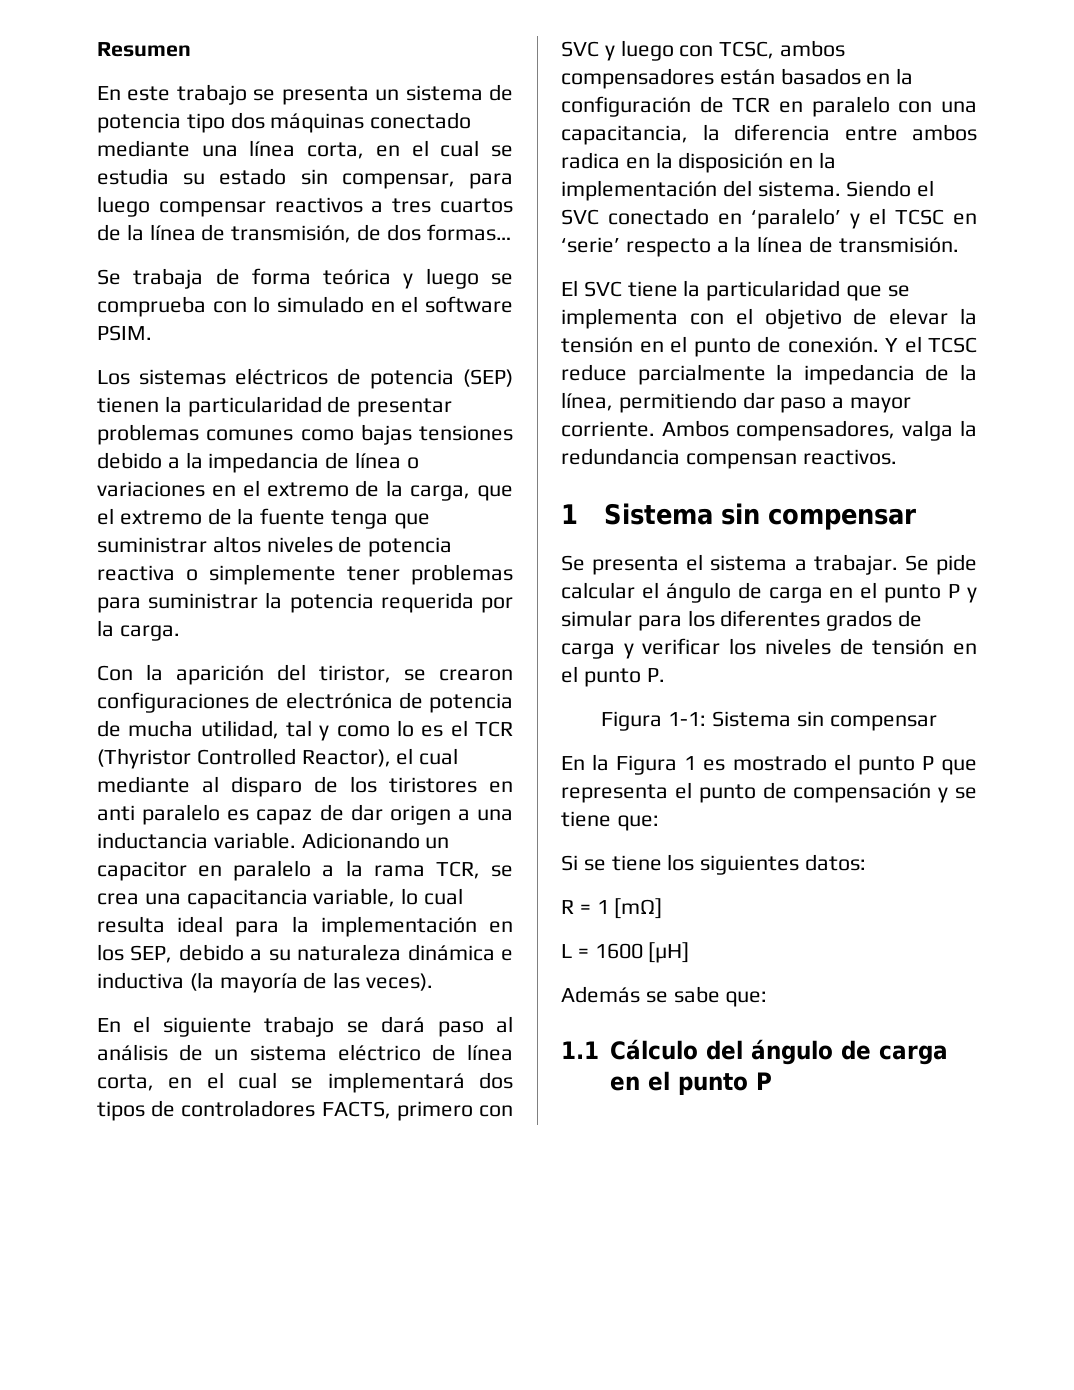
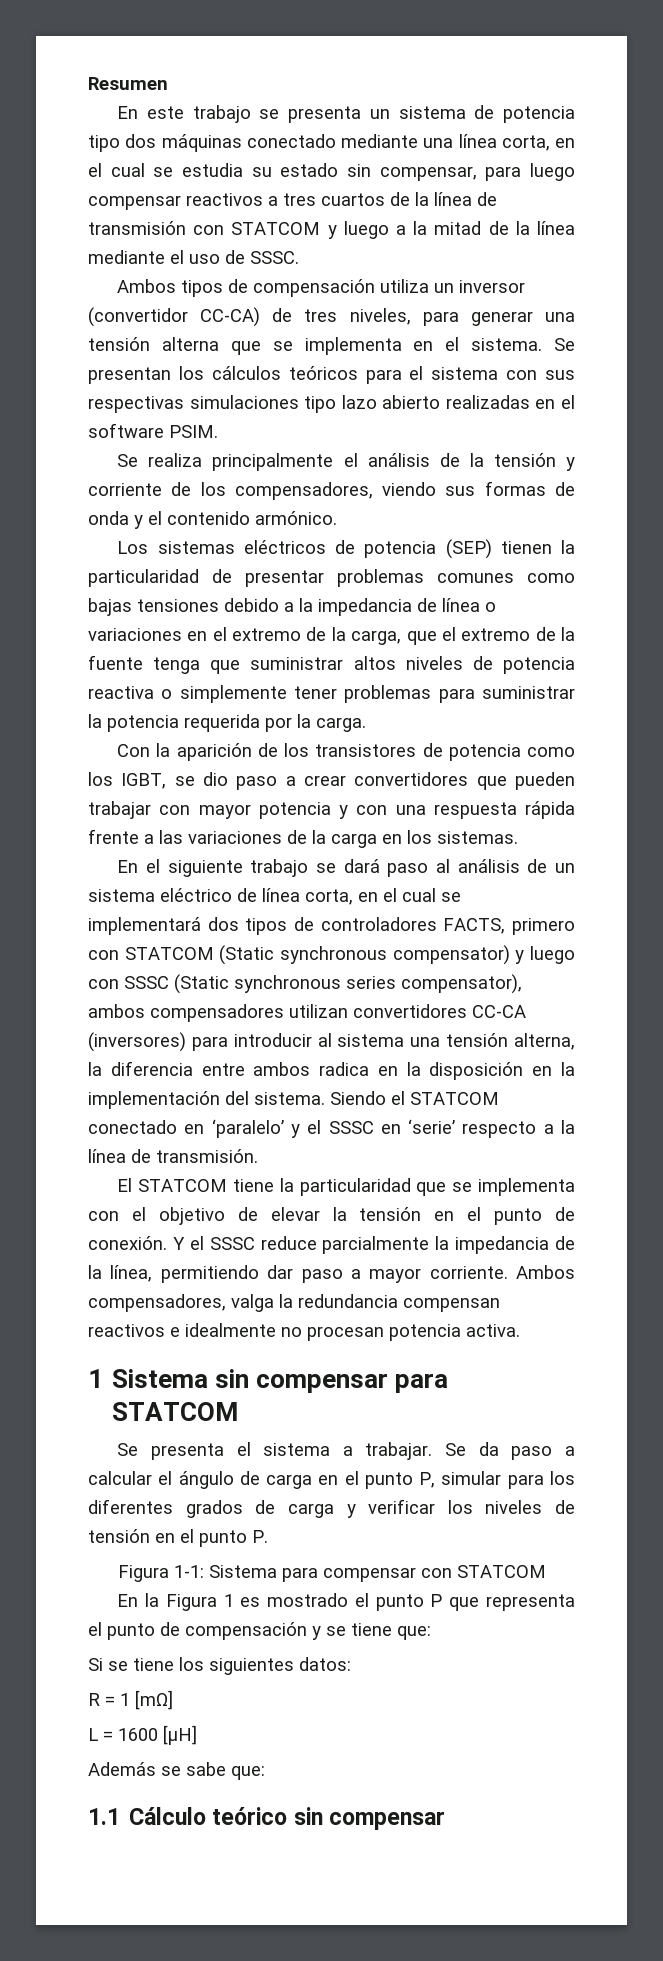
- En este trabajo se presenta un sistema de potencia tipo dos máquinas conectado mediante una línea corta, en el cual se estudia su estado sin compensar, para luego compensar reactivos a tres cuartos de la línea de transmisión, de dos formas…
- Se trabaja de forma teórica y luego se comprueba con lo simulado en el software PSIM.
+ En este trabajo se presenta un sistema de potencia tipo dos máquinas conectado mediante una línea corta, en el cual se estudia su estado sin compensar, para luego compensar reactivos a tres cuartos de la línea de transmisión con STATCOM y luego a la mitad de la línea mediante el uso de SSSC.
+ Ambos tipos de compensación utiliza un inversor (convertidor CC-CA) de tres niveles, para generar una tensión alterna que se implementa en el sistema. Se presentan los cálculos teóricos para el sistema con sus respectivas simulaciones tipo lazo abierto realizadas en el software PSIM.
+ Se realiza principalmente el análisis de la tensión y corriente de los compensadores, viendo sus formas de onda y el contenido armónico.
- Con la aparición del tiristor, se crearon configuraciones de electrónica de potencia de mucha utilidad, tal y como lo es el TCR (Thyristor Controlled Reactor), el cual mediante al disparo de los tiristores en anti paralelo es capaz de dar origen a una inductancia variable. Adicionando un capacitor en paralelo a la rama TCR, se crea una capacitancia variable, lo cual resulta ideal para la implementación en los SEP, debido a su naturaleza dinámica e inductiva (la mayoría de las veces).
+ Con la aparición de los transistores de potencia como los IGBT, se dio paso a crear convertidores que pueden trabajar con mayor potencia y con una respuesta rápida frente a las variaciones de la carga en los sistemas.
- En el siguiente trabajo se dará paso al análisis de un sistema eléctrico de línea corta, en el cual se implementará dos tipos de controladores FACTS, primero con SVC y luego con TCSC, ambos compensadores están basados en la configuración de TCR en paralelo con una capacitancia, la diferencia entre ambos radica en la disposición en la implementación del sistema.
+ En el siguiente trabajo se dará paso al análisis de un sistema eléctrico de línea corta, en el cual se implementará dos tipos de controladores FACTS, primero con STATCOM (Static synchronous compensator) y luego con SSSC (Static synchronous series compensator), ambos compensadores utilizan convertidores CC-CA (inversores) para introducir al sistema una tensión alterna, la diferencia entre ambos radica en la disposición en la implementación del sistema.
- Siendo el SVC conectado en ‘paralelo’ y el TCSC en ‘serie’ respecto a la línea de transmisión.
+ Siendo el STATCOM conectado en ‘paralelo’ y el SSSC en ‘serie’ respecto a la línea de transmisión.
- El SVC tiene la particularidad que se implementa con el objetivo de elevar la tensión en el punto de conexión.
+ El STATCOM tiene la particularidad que se implementa con el objetivo de elevar la tensión en el punto de conexión.
- Y el TCSC reduce parcialmente la impedancia de la línea, permitiendo dar paso a mayor corriente.
+ Y el SSSC reduce parcialmente la impedancia de la línea, permitiendo dar paso a mayor corriente.
- Ambos compensadores, valga la redundancia compensan reactivos.
+ Ambos compensadores, valga la redundancia compensan reactivos e idealmente no procesan potencia activa.
- 1 Sistema sin compensar
+ 1 Sistema sin compensar para STATCOM
- Se pide calcular el ángulo de carga en el punto P y simular para los diferentes grados de carga y verificar los niveles de tensión en el punto P.
+ Se da paso a calcular el ángulo de carga en el punto P, simular para los diferentes grados de carga y verificar los niveles de tensión en el punto P.
- Figura 1-1: Sistema sin compensar
+ Figura 1-1: Sistema para compensar con STATCOM
- 1.1 Cálculo del ángulo de carga en el punto P
+ 1.1 Cálculo teórico sin compensar

